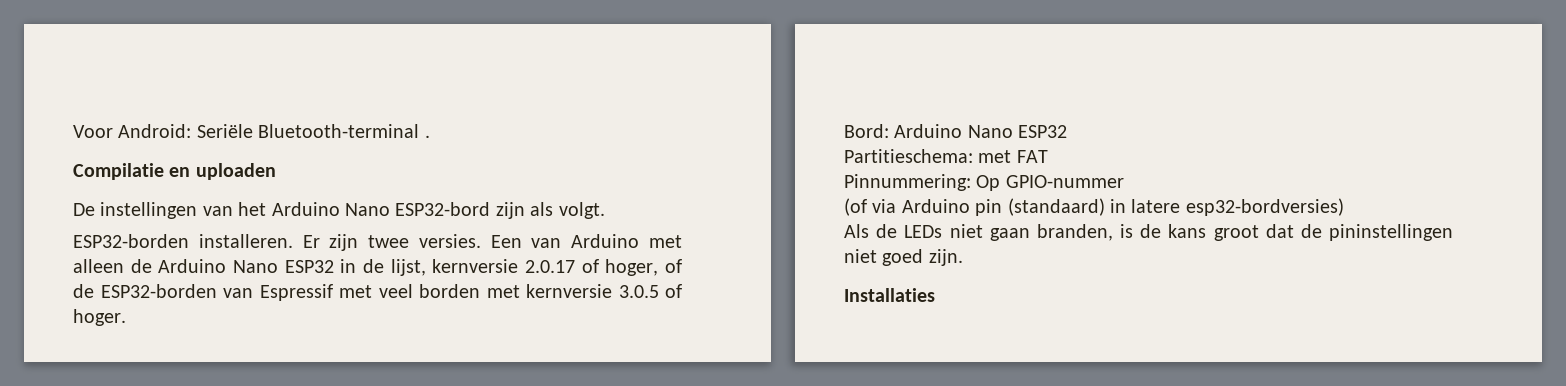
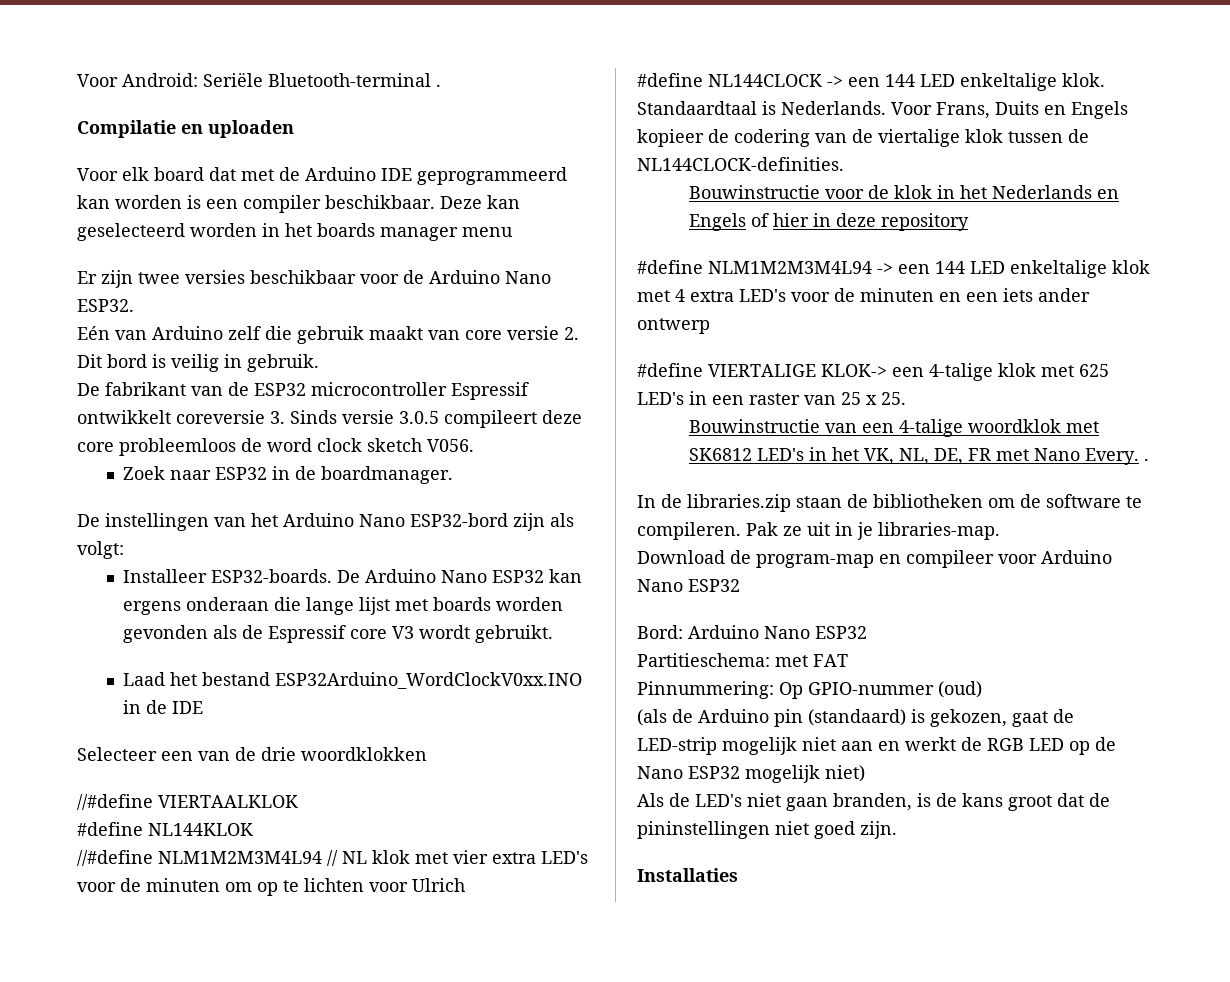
+ Voor elk board dat met de Arduino IDE geprogrammeerd kan worden is een compiler beschikbaar. Deze kan geselecteerd worden in het boards manager menu
+ Er zijn twee versies beschikbaar voor de Arduino Nano ESP32.
+ Eén van Arduino zelf die gebruik maakt van core versie 2. Dit bord is veilig in gebruik.
+ De fabrikant van de ESP32 microcontroller Espressif ontwikkelt coreversie 3. Sinds versie 3.0.5 compileert deze core probleemloos de word clock sketch V056.
+ Zoek naar ESP32 in de boardmanager.
- De instellingen van het Arduino Nano ESP32-bord zijn als volgt.
- ESP32-borden installeren. Er zijn twee versies. Een van Arduino met alleen de Arduino Nano ESP32 in de lijst, kernversie 2.0.17 of hoger, of de ESP32-borden van Espressif met veel borden met kernversie 3.0.5 of hoger.
+ De instellingen van het Arduino Nano ESP32-bord zijn als volgt:
+ Installeer ESP32-boards. De Arduino Nano ESP32 kan ergens onderaan die lange lijst met boards worden gevonden als de Espressif core V3 wordt gebruikt.
+ Laad het bestand ESP32Arduino_WordClockV0xx.INO in de IDE
+ Selecteer een van de drie woordklokken
+ //#define VIERTAALKLOK
+ #define NL144KLOK
+ //#define NLM1M2M3M4L94 // NL klok met vier extra LED's voor de minuten om op te lichten voor Ulrich
+ #define NL144CLOCK -> een 144 LED enkeltalige klok. Standaardtaal is Nederlands. Voor Frans, Duits en Engels kopieer de codering van de viertalige klok tussen de NL144CLOCK-definities.
+ Bouwinstructie voor de klok in het Nederlands en Engels of hier in deze repository
+ #define NLM1M2M3M4L94 -> een 144 LED enkeltalige klok met 4 extra LED's voor de minuten en een iets ander ontwerp
+ #define VIERTALIGE KLOK-> een 4-talige klok met 625 LED's in een raster van 25 x 25.
+ Bouwinstructie van een 4-talige woordklok met SK6812 LED's in het VK, NL, DE, FR met Nano Every. .
+ In de libraries.zip staan de bibliotheken om de software te compileren. Pak ze uit in je libraries-map.
+ Download de program-map en compileer voor Arduino Nano ESP32
- Pinnummering: Op GPIO-nummer
- (of via Arduino pin (standaard) in latere esp32-bordversies)
+ Pinnummering: Op GPIO-nummer (oud)
+ (als de Arduino pin (standaard) is gekozen, gaat de LED-strip mogelijk niet aan en werkt de RGB LED op de Nano ESP32 mogelijk niet)
- Als de LEDs niet gaan branden, is de kans groot dat de pininstellingen niet goed zijn.
+ Als de LED's niet gaan branden, is de kans groot dat de pininstellingen niet goed zijn.

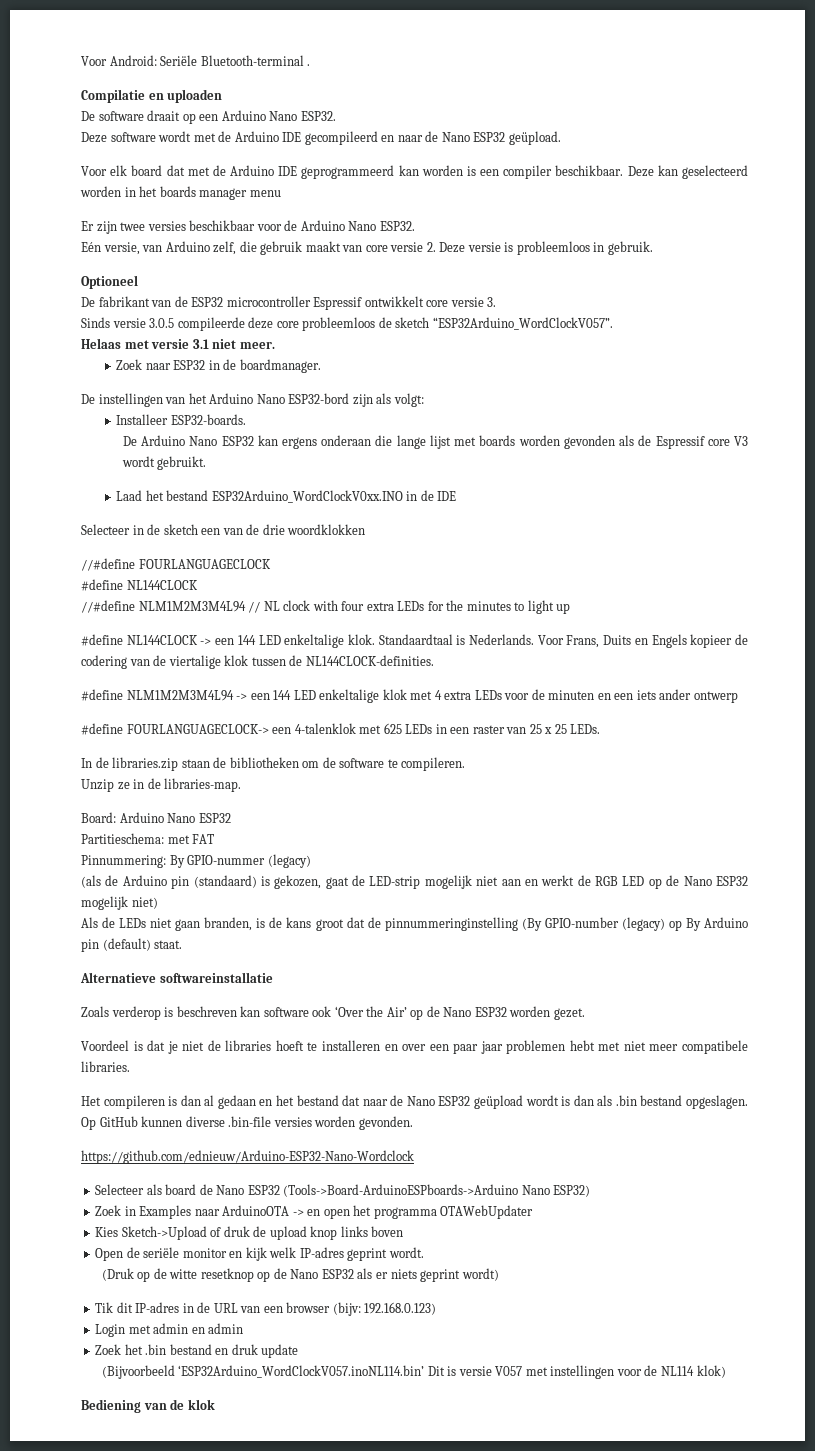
+ De software draait op een Arduino Nano ESP32.
+ Deze software wordt met de Arduino IDE gecompileerd en naar de Nano ESP32 geüpload.
- Eén van Arduino zelf die gebruik maakt van core versie 2. Dit bord is veilig in gebruik.
+ Eén versie, van Arduino zelf, die gebruik maakt van core versie 2. Deze versie is probleemloos in gebruik.
+ Optioneel
- De fabrikant van de ESP32 microcontroller Espressif ontwikkelt coreversie 3. Sinds versie 3.0.5 compileert deze core probleemloos de word clock sketch V056.
+ De fabrikant van de ESP32 microcontroller Espressif ontwikkelt core versie 3.
+ Sinds versie 3.0.5 compileerde deze core probleemloos de sketch “ESP32Arduino_WordClockV057”.
+ Helaas met versie 3.1 niet meer.
- Installeer ESP32-boards. De Arduino Nano ESP32 kan ergens onderaan die lange lijst met boards worden gevonden als de Espressif core V3 wordt gebruikt.
+ Installeer ESP32-boards.
+ De Arduino Nano ESP32 kan ergens onderaan die lange lijst met boards worden gevonden als de Espressif core V3 wordt gebruikt.
- Selecteer een van de drie woordklokken
+ Selecteer in de sketch een van de drie woordklokken
- //#define VIERTAALKLOK
- #define NL144KLOK
+ //#define FOURLANGUAGECLOCK
+ #define NL144CLOCK
- //#define NLM1M2M3M4L94 // NL klok met vier extra LED's voor de minuten om op te lichten voor Ulrich
+ //#define NLM1M2M3M4L94 // NL clock with four extra LEDs for the minutes to light up
- Bouwinstructie voor de klok in het Nederlands en Engels of hier in deze repository
- #define NLM1M2M3M4L94 -> een 144 LED enkeltalige klok met 4 extra LED's voor de minuten en een iets ander ontwerp
+ #define NLM1M2M3M4L94 -> een 144 LED enkeltalige klok met 4 extra LEDs voor de minuten en een iets ander ontwerp
- #define VIERTALIGE KLOK-> een 4-talige klok met 625 LED's in een raster van 25 x 25.
- Bouwinstructie van een 4-talige woordklok met SK6812 LED's in het VK, NL, DE, FR met Nano Every. .
+ #define FOURLANGUAGECLOCK-> een 4-talenklok met 625 LEDs in een raster van 25 x 25 LEDs.
- In de libraries.zip staan de bibliotheken om de software te compileren. Pak ze uit in je libraries-map.
- Download de program-map en compileer voor Arduino Nano ESP32
- Bord: Arduino Nano ESP32
+ In de libraries.zip staan de bibliotheken om de software te compileren.
+ Unzip ze in de libraries-map.
+ Board: Arduino Nano ESP32
- Pinnummering: Op GPIO-nummer (oud)
+ Pinnummering: By GPIO-nummer (legacy)
- Als de LED's niet gaan branden, is de kans groot dat de pininstellingen niet goed zijn.
- Installaties
+ Als de LEDs niet gaan branden, is de kans groot dat de pinnummeringinstelling (By GPIO-number (legacy) op By Arduino pin (default) staat.
+ Alternatieve softwareinstallatie
+ Zoals verderop is beschreven kan software ook ‘Over the Air’ op de Nano ESP32 worden gezet.
+ Voordeel is dat je niet de libraries hoeft te installeren en over een paar jaar problemen hebt met niet meer compatibele libraries.
+ Het compileren is dan al gedaan en het bestand dat naar de Nano ESP32 geüpload wordt is dan als .bin bestand opgeslagen. Op GitHub kunnen diverse .bin-file versies worden gevonden.
+ https://github.com/ednieuw/Arduino-ESP32-Nano-Wordclock
+ Selecteer als board de Nano ESP32 (Tools->Board-ArduinoESPboards->Arduino Nano ESP32)
+ Zoek in Examples naar ArduinoOTA -> en open het programma OTAWebUpdater
+ Kies Sketch->Upload of druk de upload knop links boven
+ Open de seriële monitor en kijk welk IP-adres geprint wordt.
+ (Druk op de witte resetknop op de Nano ESP32 als er niets geprint wordt)
+ Tik dit IP-adres in de URL van een browser (bijv: 192.168.0.123)
+ Login met admin en admin
+ Zoek het .bin bestand en druk update
+ (Bijvoorbeeld ‘ESP32Arduino_WordClockV057.inoNL114.bin’ Dit is versie V057 met instellingen voor de NL114 klok)
+ Bediening van de klok

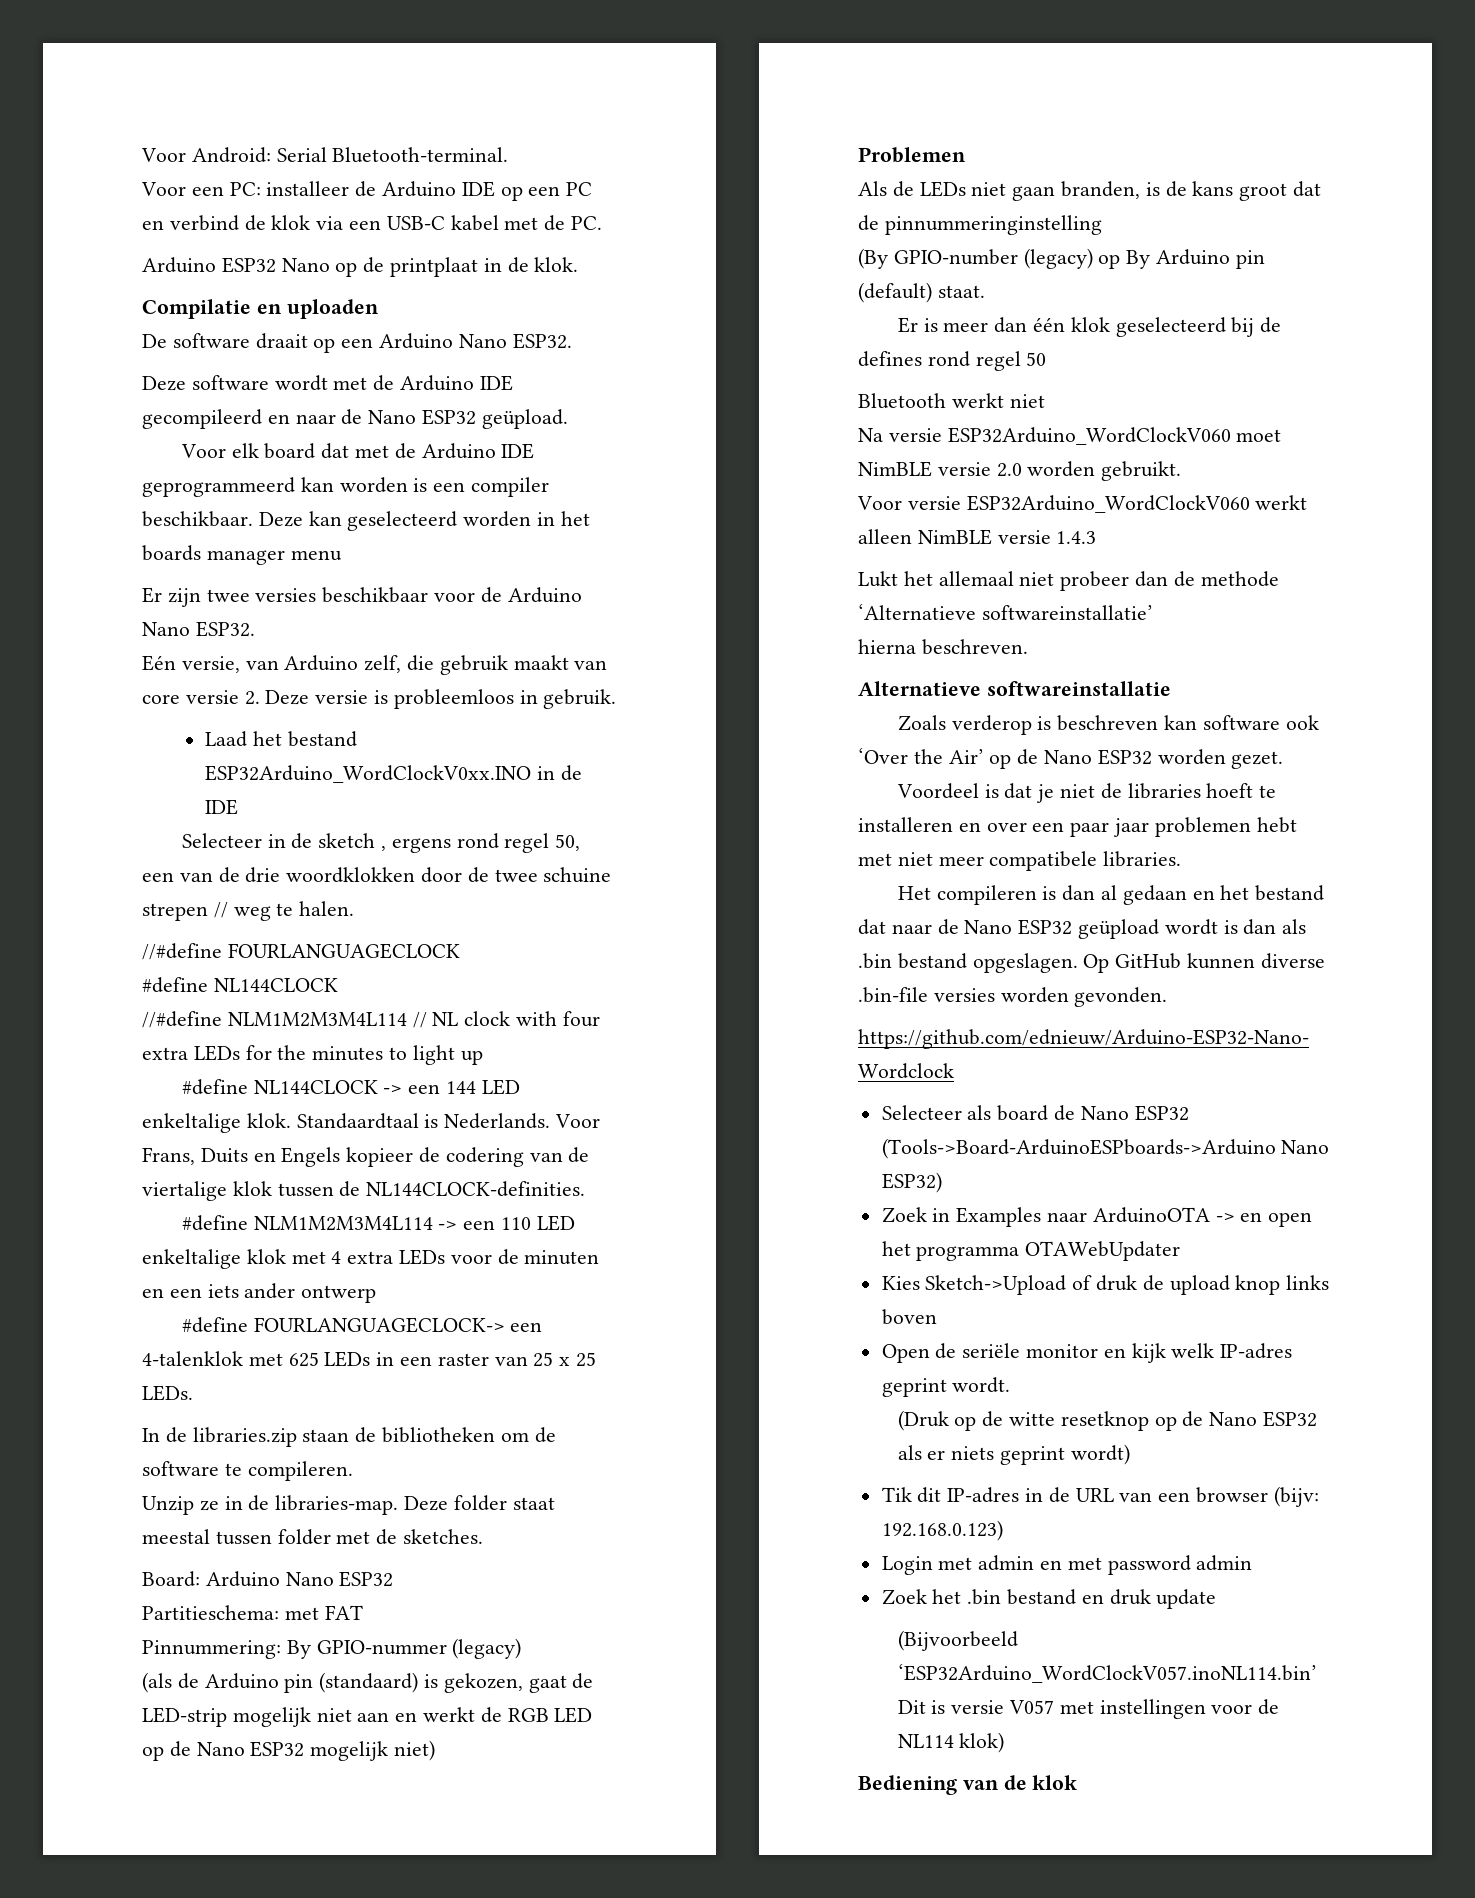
- Voor Android: Seriële Bluetooth-terminal .
+ Voor Android: Serial Bluetooth-terminal.
+ Voor een PC: installeer de Arduino IDE op een PC en verbind de klok via een USB-C kabel met de PC.
+ Arduino ESP32 Nano op de printplaat in de klok.
- Optioneel
- De fabrikant van de ESP32 microcontroller Espressif ontwikkelt core versie 3.
- Sinds versie 3.0.5 compileerde deze core probleemloos de sketch “ESP32Arduino_WordClockV057”.
- Helaas met versie 3.1 niet meer.
- Zoek naar ESP32 in de boardmanager.
- De instellingen van het Arduino Nano ESP32-bord zijn als volgt:
- Installeer ESP32-boards.
- De Arduino Nano ESP32 kan ergens onderaan die lange lijst met boards worden gevonden als de Espressif core V3 wordt gebruikt.
- Selecteer in de sketch een van de drie woordklokken
+ Selecteer in de sketch , ergens rond regel 50, een van de drie woordklokken door de twee schuine strepen // weg te halen.
- //#define NLM1M2M3M4L94 // NL clock with four extra LEDs for the minutes to light up
+ //#define NLM1M2M3M4L114 // NL clock with four extra LEDs for the minutes to light up
- #define NLM1M2M3M4L94 -> een 144 LED enkeltalige klok met 4 extra LEDs voor de minuten en een iets ander ontwerp
+ #define NLM1M2M3M4L114 -> een 110 LED enkeltalige klok met 4 extra LEDs voor de minuten en een iets ander ontwerp
+ Deze folder staat meestal tussen folder met de sketches.
+ Problemen
- Als de LEDs niet gaan branden, is de kans groot dat de pinnummeringinstelling (By GPIO-number (legacy) op By Arduino pin (default) staat.
+ Als de LEDs niet gaan branden, is de kans groot dat de pinnummeringinstelling
+ (By GPIO-number (legacy) op By Arduino pin (default) staat.
+ Er is meer dan één klok geselecteerd bij de defines rond regel 50
+ Bluetooth werkt niet
+ Na versie ESP32Arduino_WordClockV060 moet NimBLE versie 2.0 worden gebruikt.
+ Voor versie ESP32Arduino_WordClockV060 werkt alleen NimBLE versie 1.4.3
+ Lukt het allemaal niet probeer dan de methode ‘Alternatieve softwareinstallatie’
+ hierna beschreven.
- Login met admin en admin
+ Login met admin en met password admin

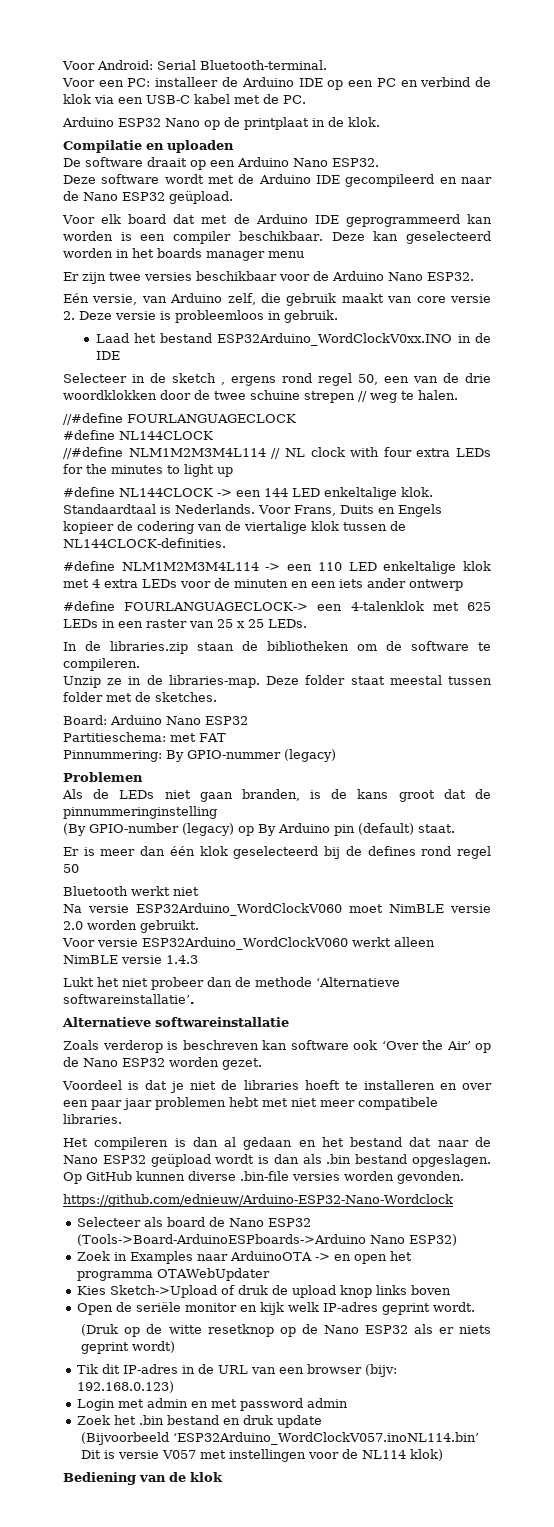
- (als de Arduino pin (standaard) is gekozen, gaat de LED-strip mogelijk niet aan en werkt de RGB LED op de Nano ESP32 mogelijk niet)
- Lukt het allemaal niet probeer dan de methode ‘Alternatieve softwareinstallatie’
- hierna beschreven.
+ Lukt het niet probeer dan de methode ‘Alternatieve softwareinstallatie’.

